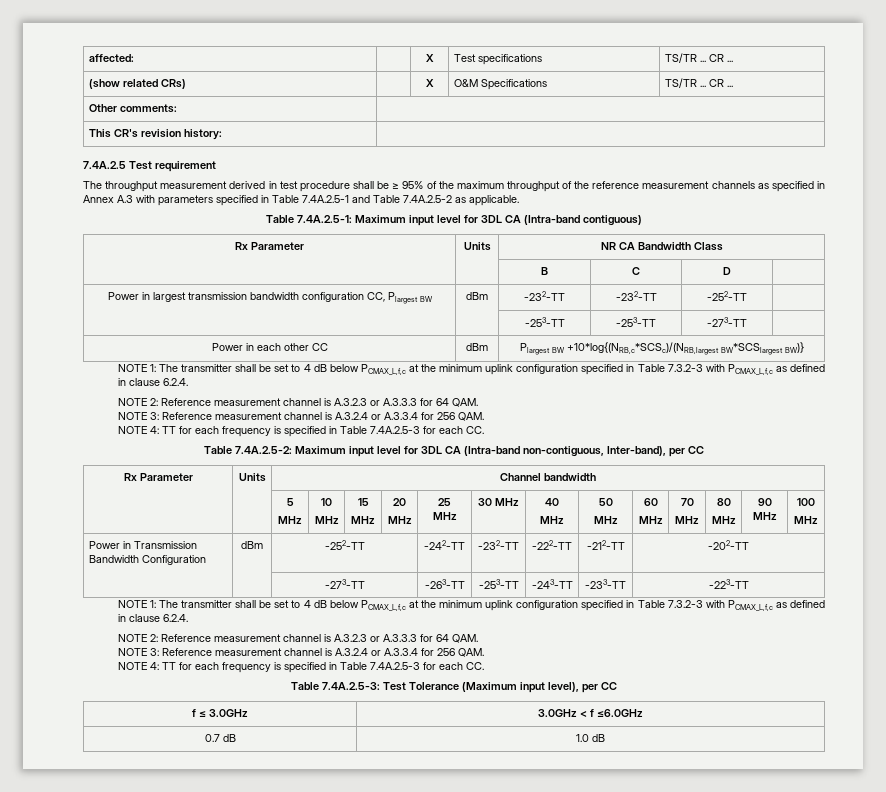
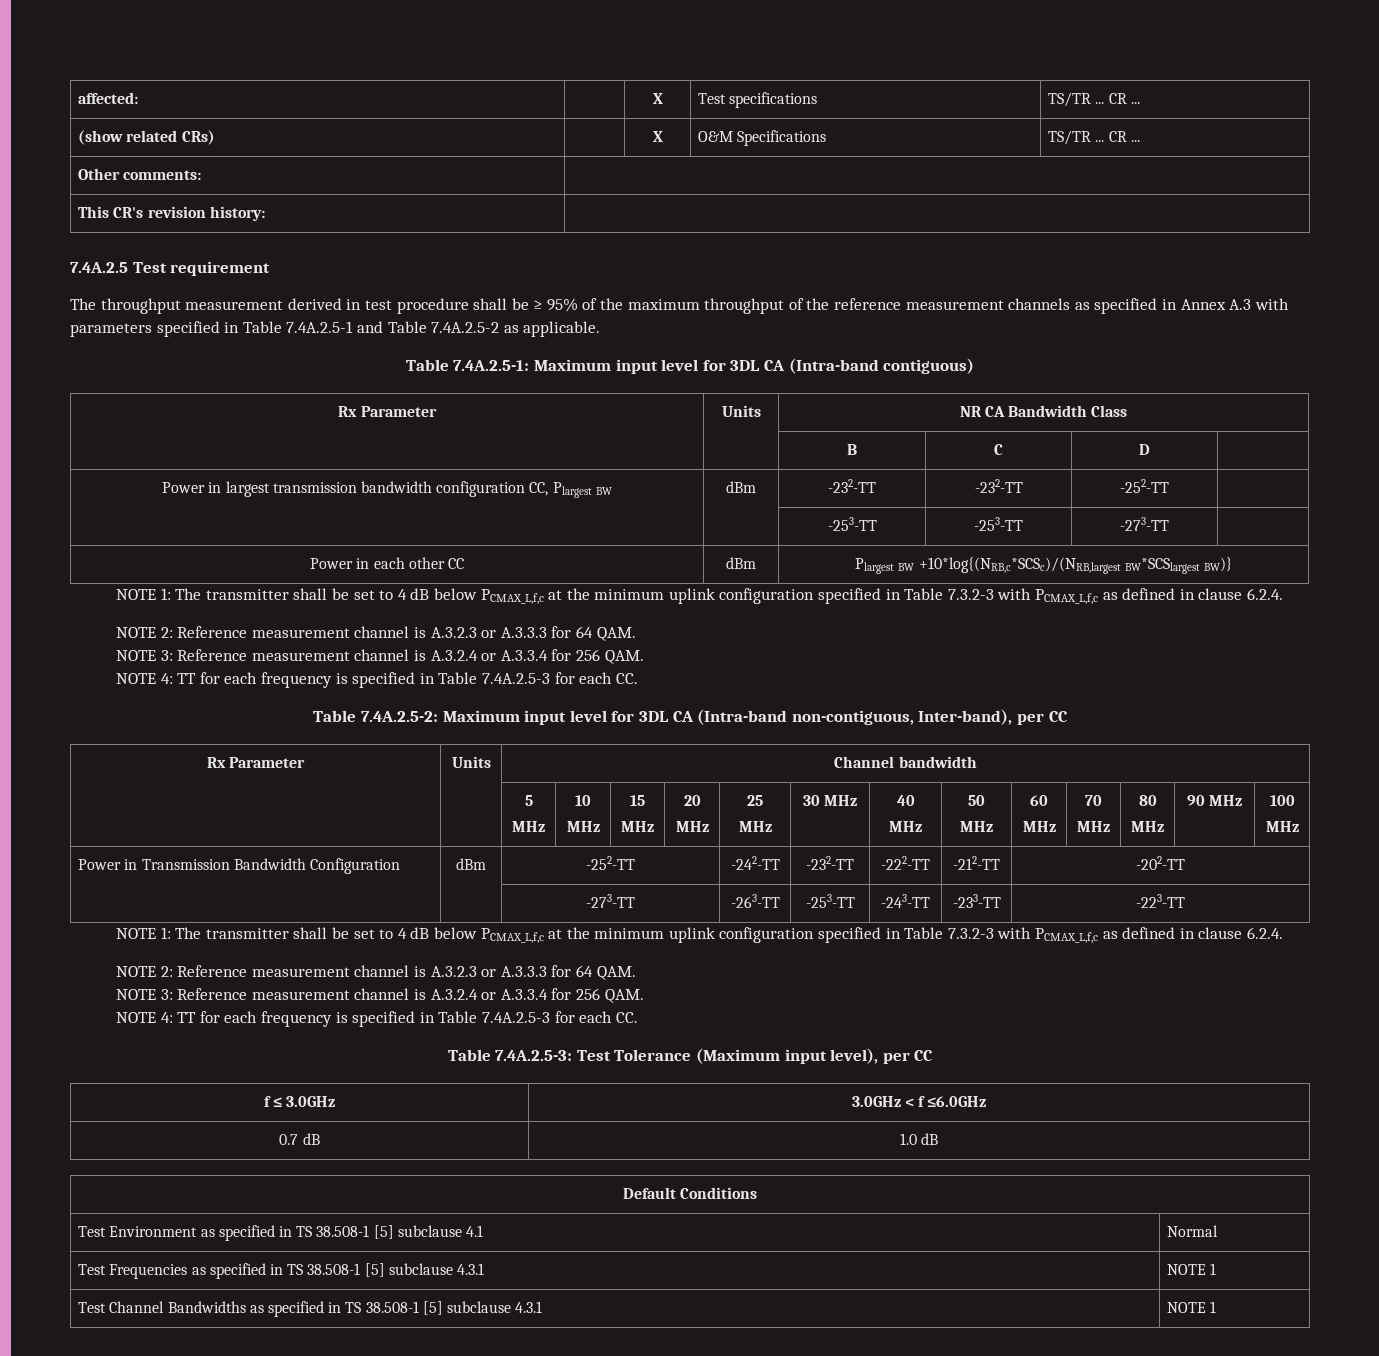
+ Default Conditions
+ Test Environment as specified in TS 38.508-1 [5] subclause 4.1 | Normal
+ Test Frequencies as specified in TS 38.508-1 [5] subclause 4.3.1 | NOTE 1
+ Test Channel Bandwidths as specified in TS 38.508-1 [5] subclause 4.3.1 | NOTE 1

